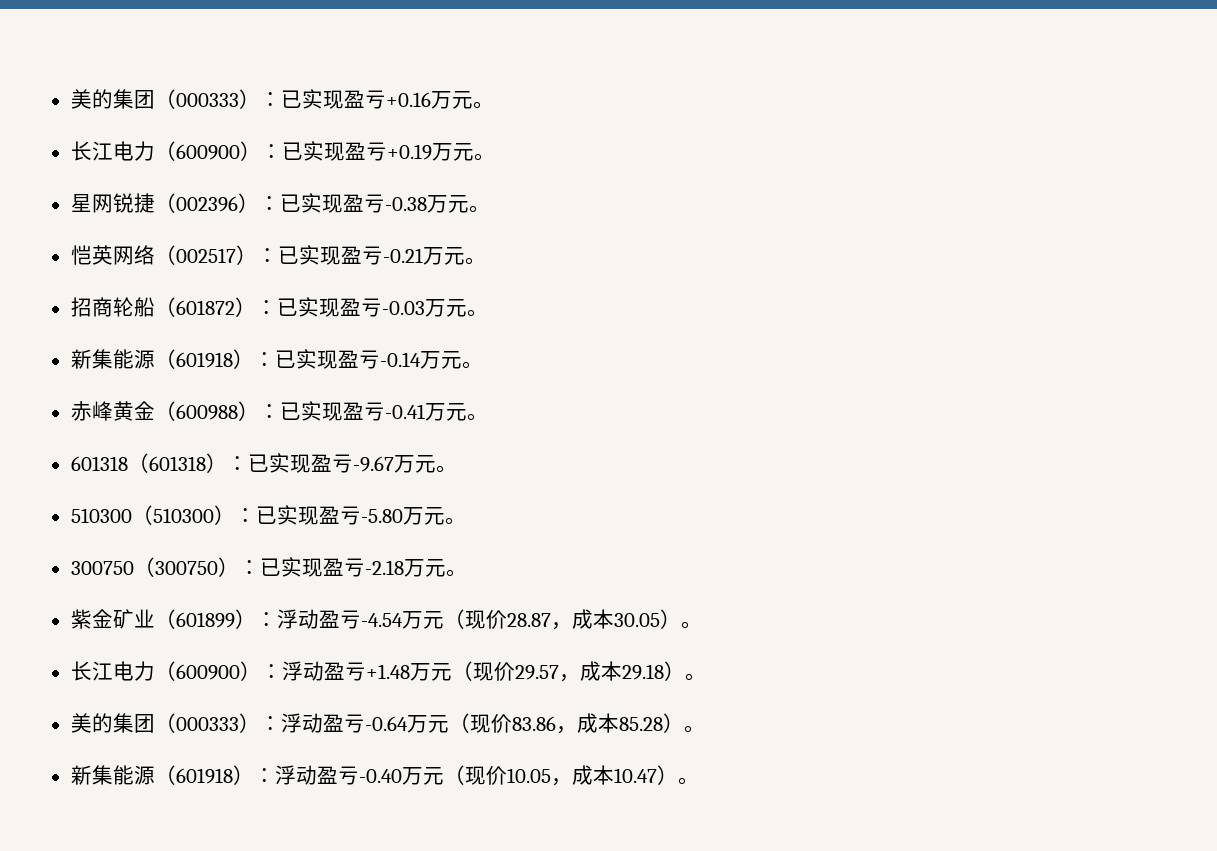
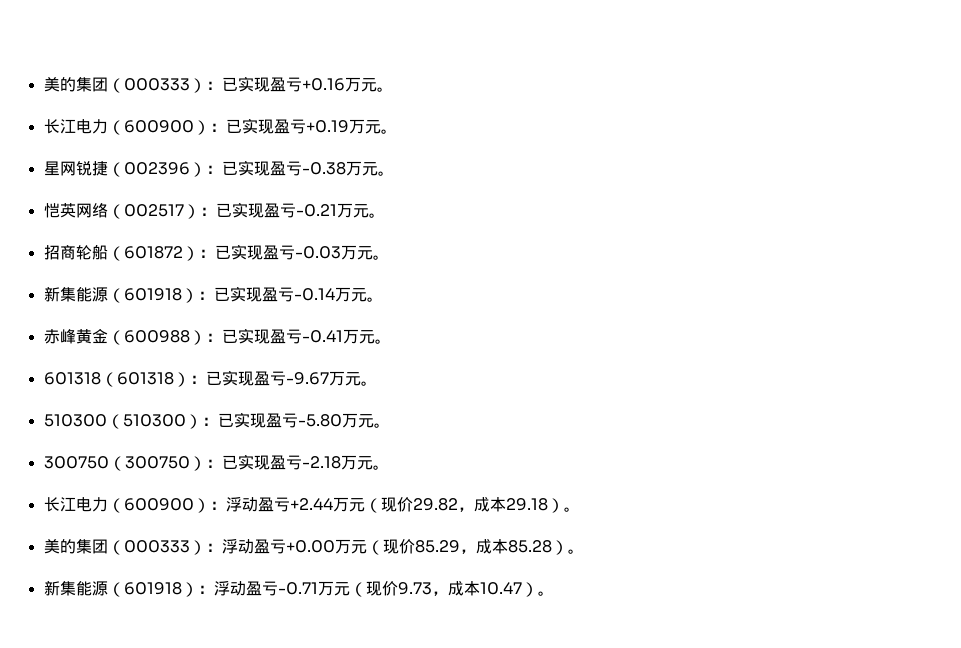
- 紫金矿业（601899）：浮动盈亏-4.54万元（现价28.87，成本30.05）。
- 长江电力（600900）：浮动盈亏+1.48万元（现价29.57，成本29.18）。
+ 长江电力（600900）：浮动盈亏+2.44万元（现价29.82，成本29.18）。
- 美的集团（000333）：浮动盈亏-0.64万元（现价83.86，成本85.28）。
+ 美的集团（000333）：浮动盈亏+0.00万元（现价85.29，成本85.28）。
- 新集能源（601918）：浮动盈亏-0.40万元（现价10.05，成本10.47）。
+ 新集能源（601918）：浮动盈亏-0.71万元（现价9.73，成本10.47）。

